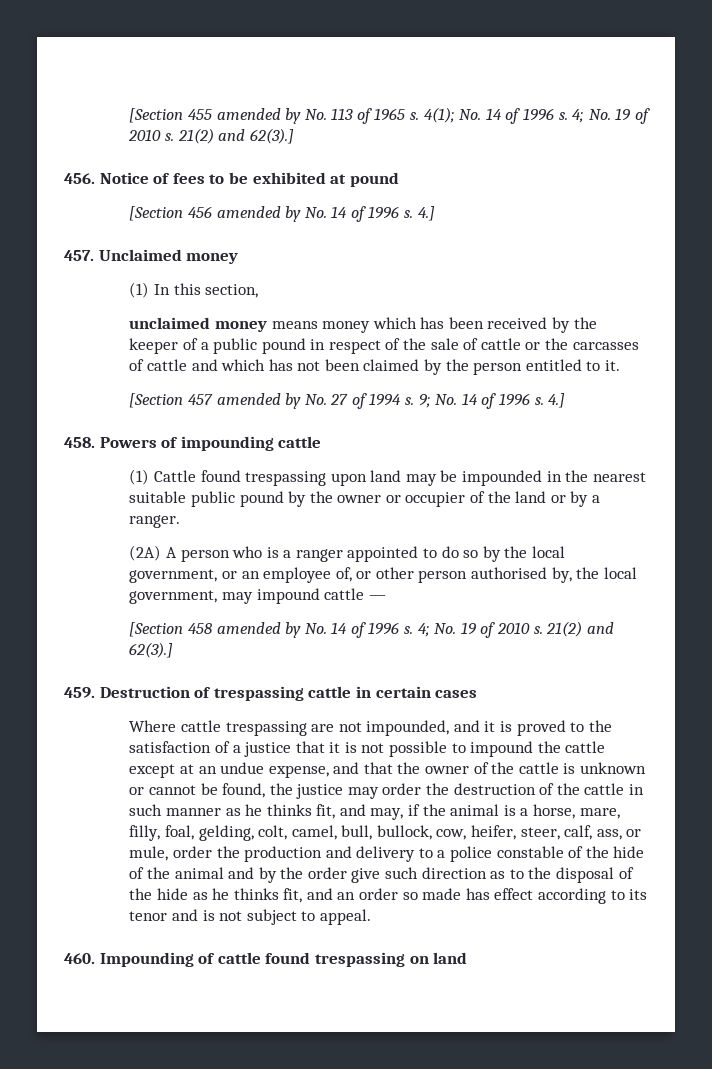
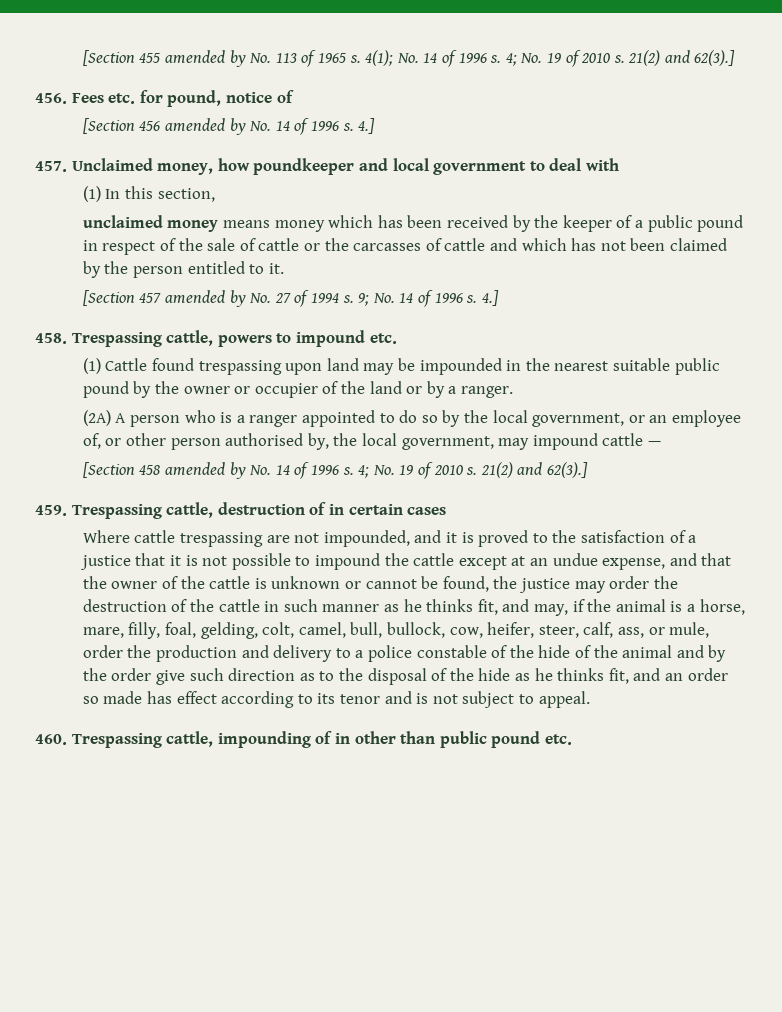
- 456. Notice of fees to be exhibited at pound
+ 456. Fees etc. for pound, notice of
- 457. Unclaimed money
+ 457. Unclaimed money, how poundkeeper and local government to deal with
- 458. Powers of impounding cattle
+ 458. Trespassing cattle, powers to impound etc.
- 459. Destruction of trespassing cattle in certain cases
+ 459. Trespassing cattle, destruction of in certain cases
- 460. Impounding of cattle found trespassing on land
+ 460. Trespassing cattle, impounding of in other than public pound etc.

